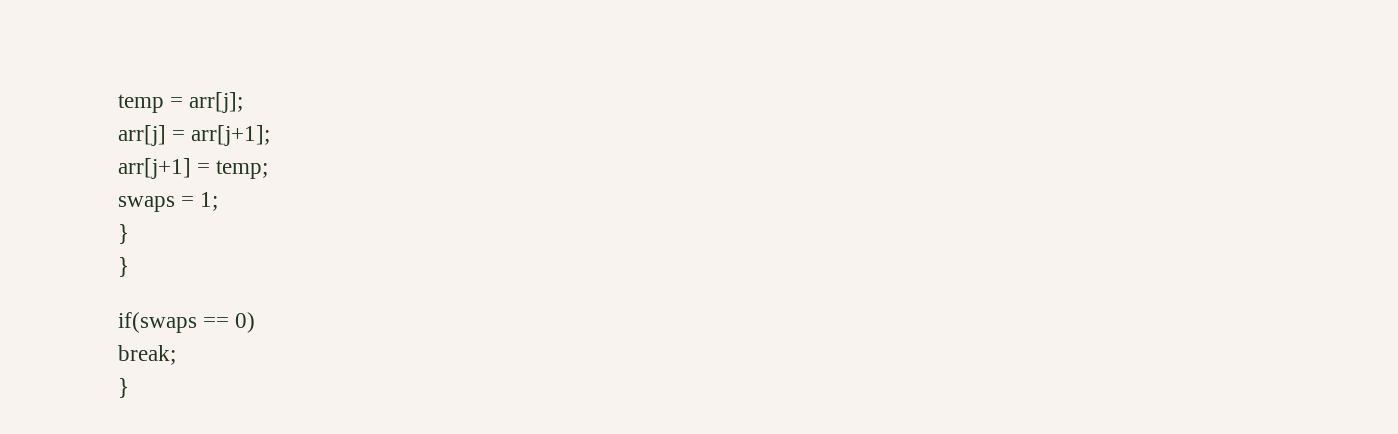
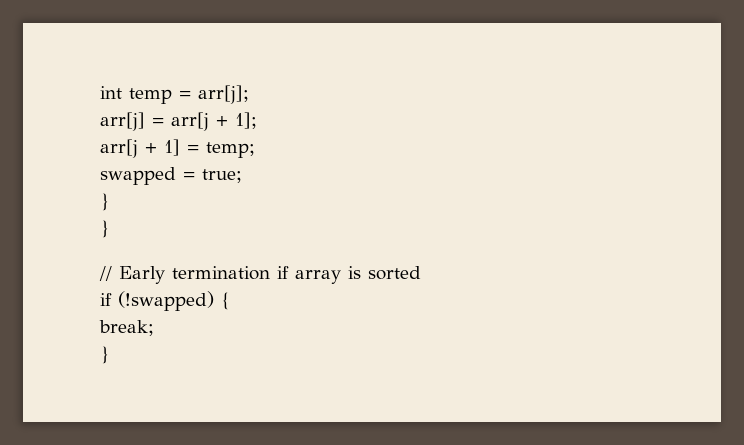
- temp = arr[j];
+ int temp = arr[j];
- arr[j] = arr[j+1];
- arr[j+1] = temp;
+ arr[j] = arr[j + 1];
+ arr[j + 1] = temp;
- swaps = 1;
+ swapped = true;
- if(swaps == 0)
+ // Early termination if array is sorted
+ if (!swapped) {

